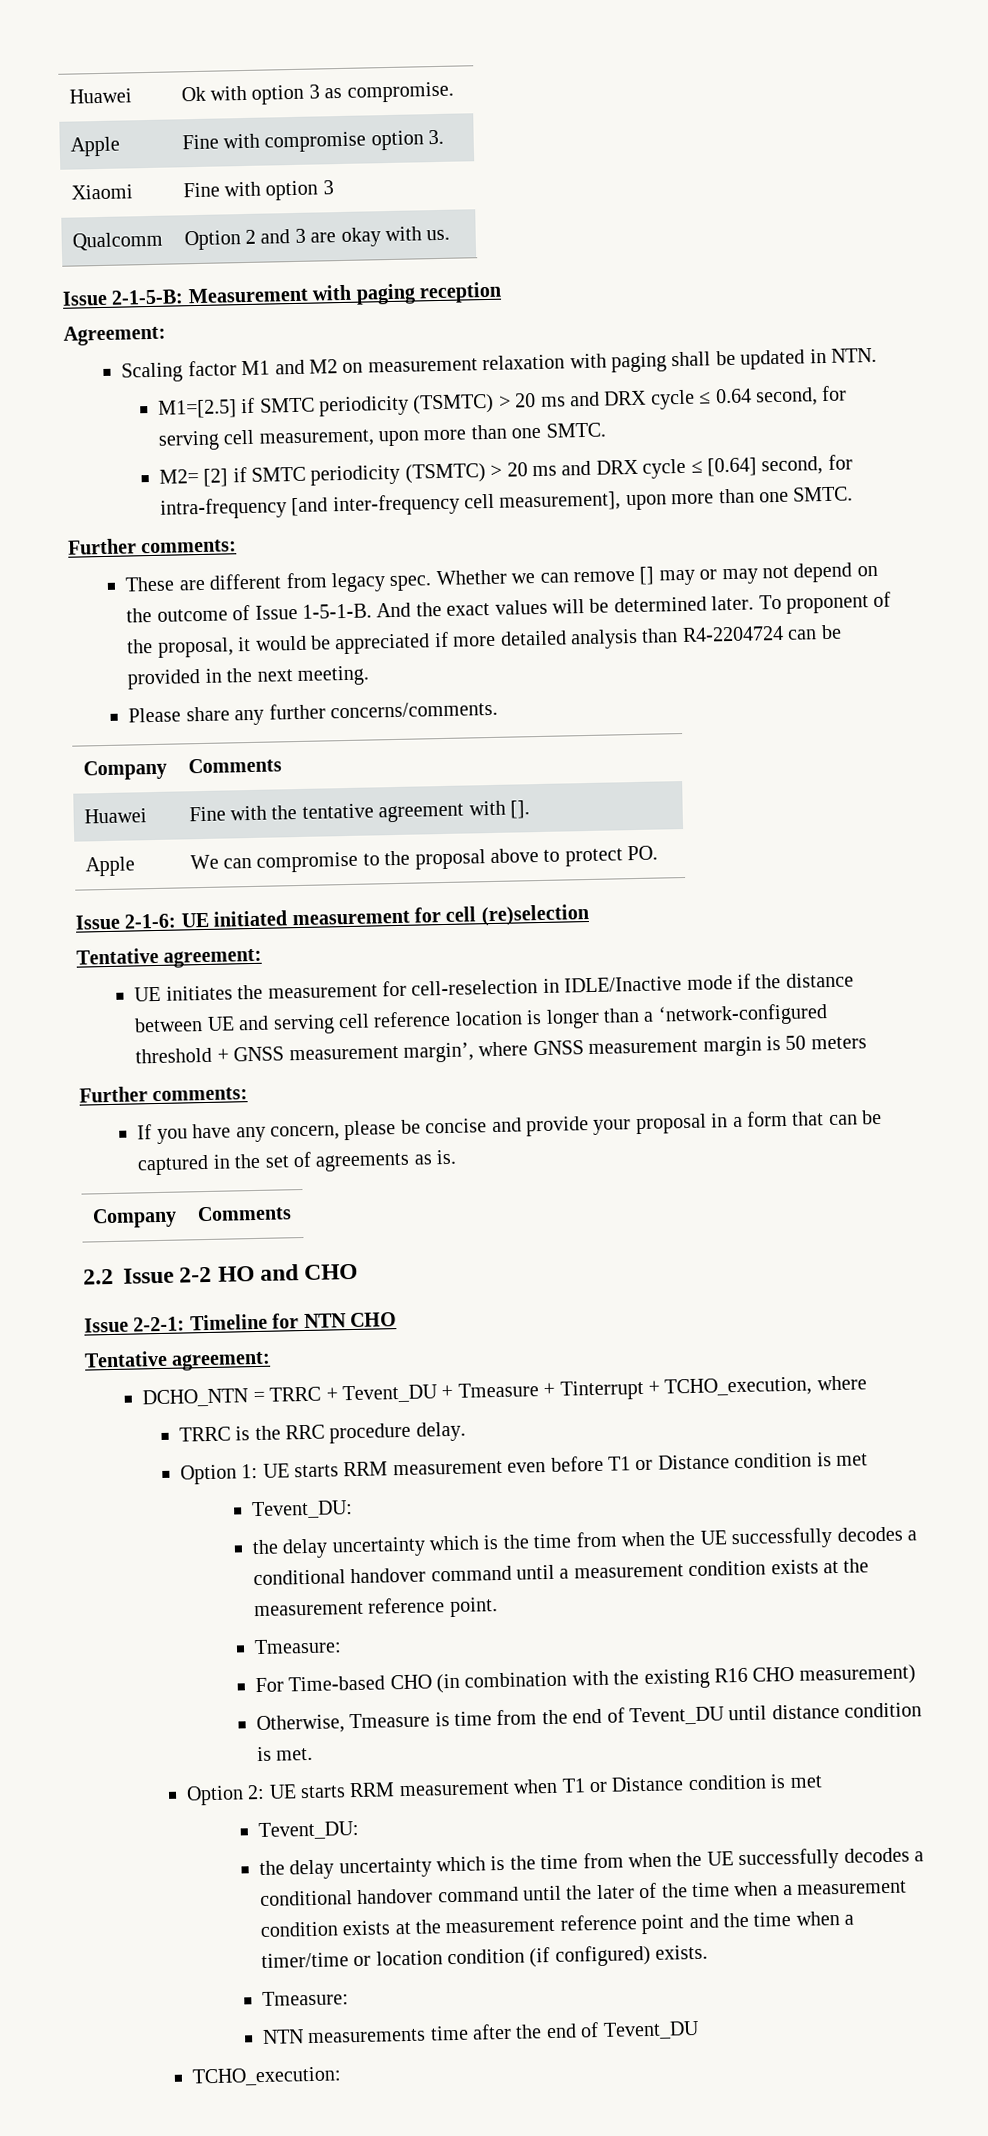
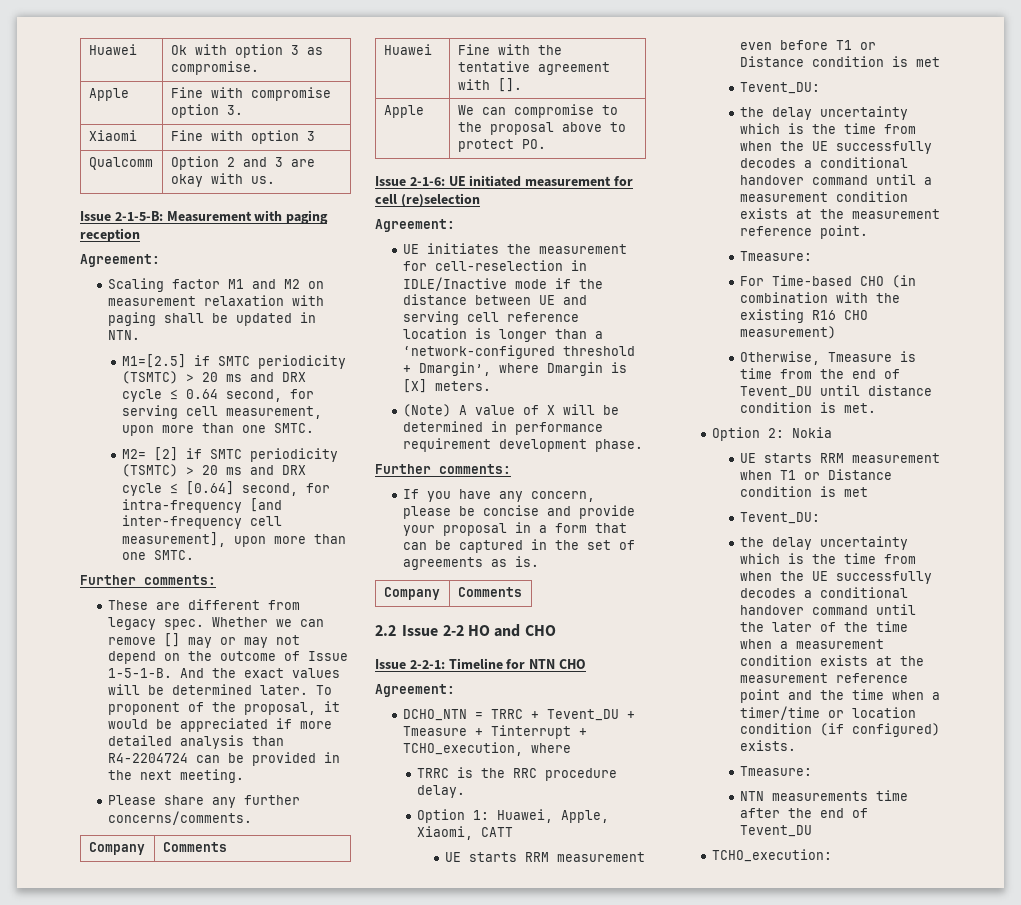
  Issue 2-1-6: UE initiated measurement for cell (re)selection
- Tentative agreement:
+ Agreement:
- UE initiates the measurement for cell-reselection in IDLE/Inactive mode if the distance between UE and serving cell reference location is longer than a ‘network-configured threshold + GNSS measurement margin’, where GNSS measurement margin is 50 meters
+ UE initiates the measurement for cell-reselection in IDLE/Inactive mode if the distance between UE and serving cell reference location is longer than a ‘network-configured threshold + Dmargin’, where Dmargin is [X] meters.
+ (Note) A value of X will be determined in performance requirement development phase.
  Issue 2-2-1: Timeline for NTN CHO
- Tentative agreement:
+ Agreement:
- Option 1: UE starts RRM measurement even before T1 or Distance condition is met
+ Option 1: Huawei, Apple, Xiaomi, CATT
+ UE starts RRM measurement even before T1 or Distance condition is met
- Option 2: UE starts RRM measurement when T1 or Distance condition is met
+ Option 2: Nokia
+ UE starts RRM measurement when T1 or Distance condition is met

